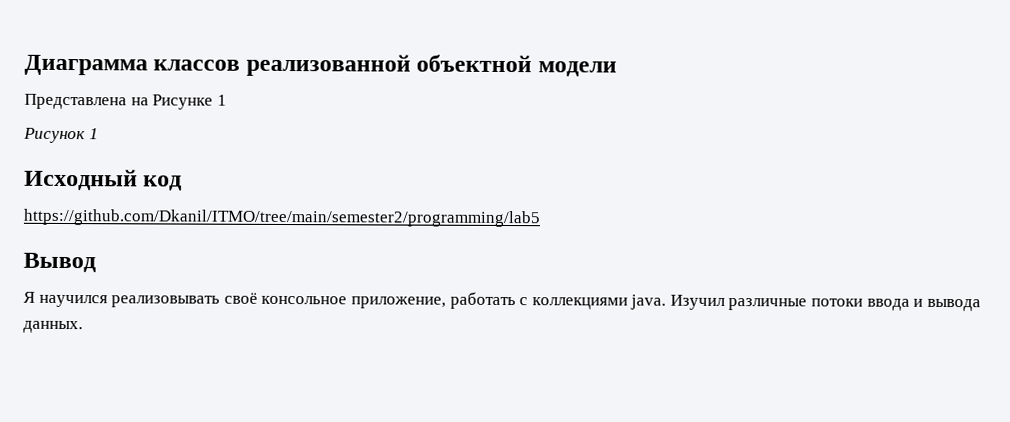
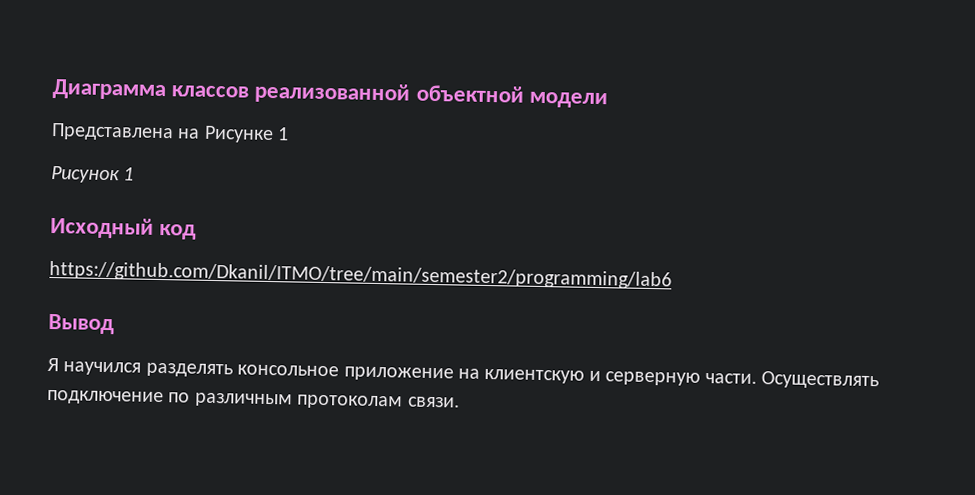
- https://github.com/Dkanil/ITMO/tree/main/semester2/programming/lab5
+ https://github.com/Dkanil/ITMO/tree/main/semester2/programming/lab6
- Я научился реализовывать своё консольное приложение, работать с коллекциями java. Изучил различные потоки ввода и вывода данных.
+ Я научился разделять консольное приложение на клиентскую и серверную части. Осуществлять подключение по различным протоколам связи.

